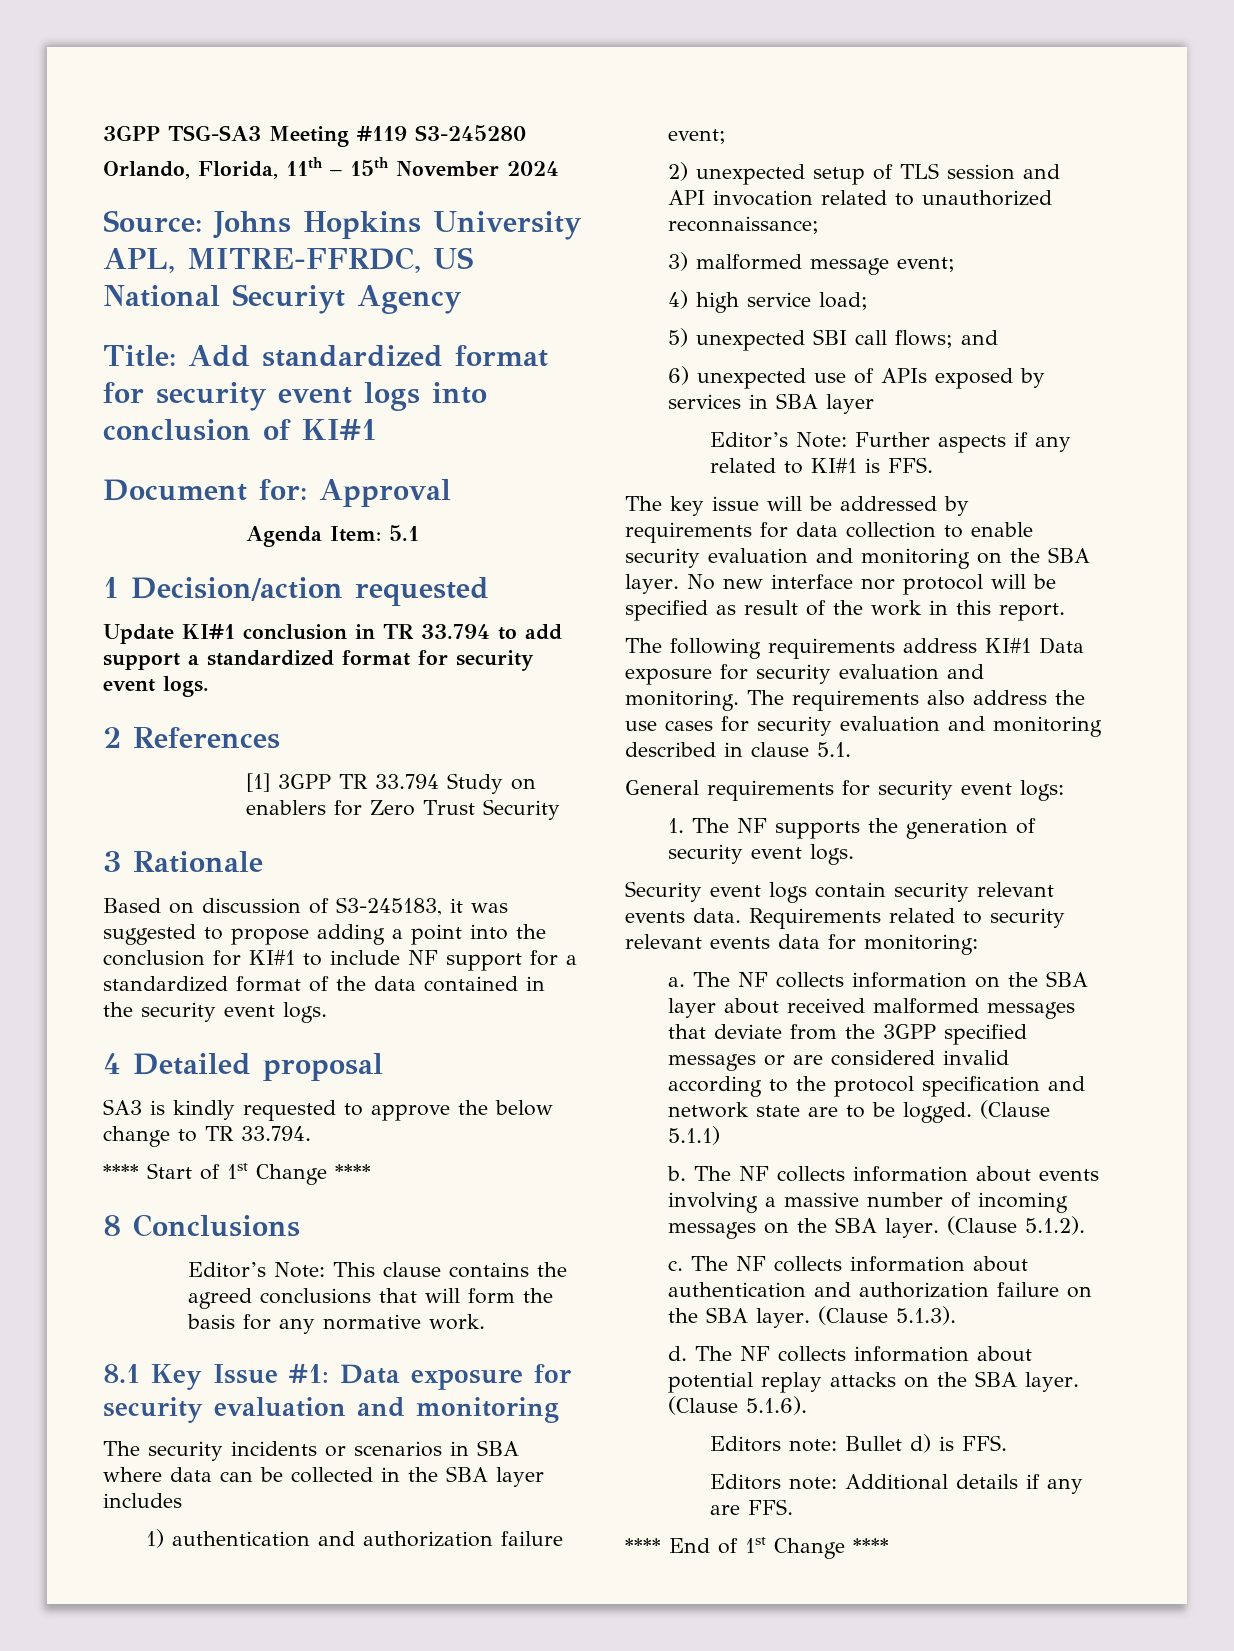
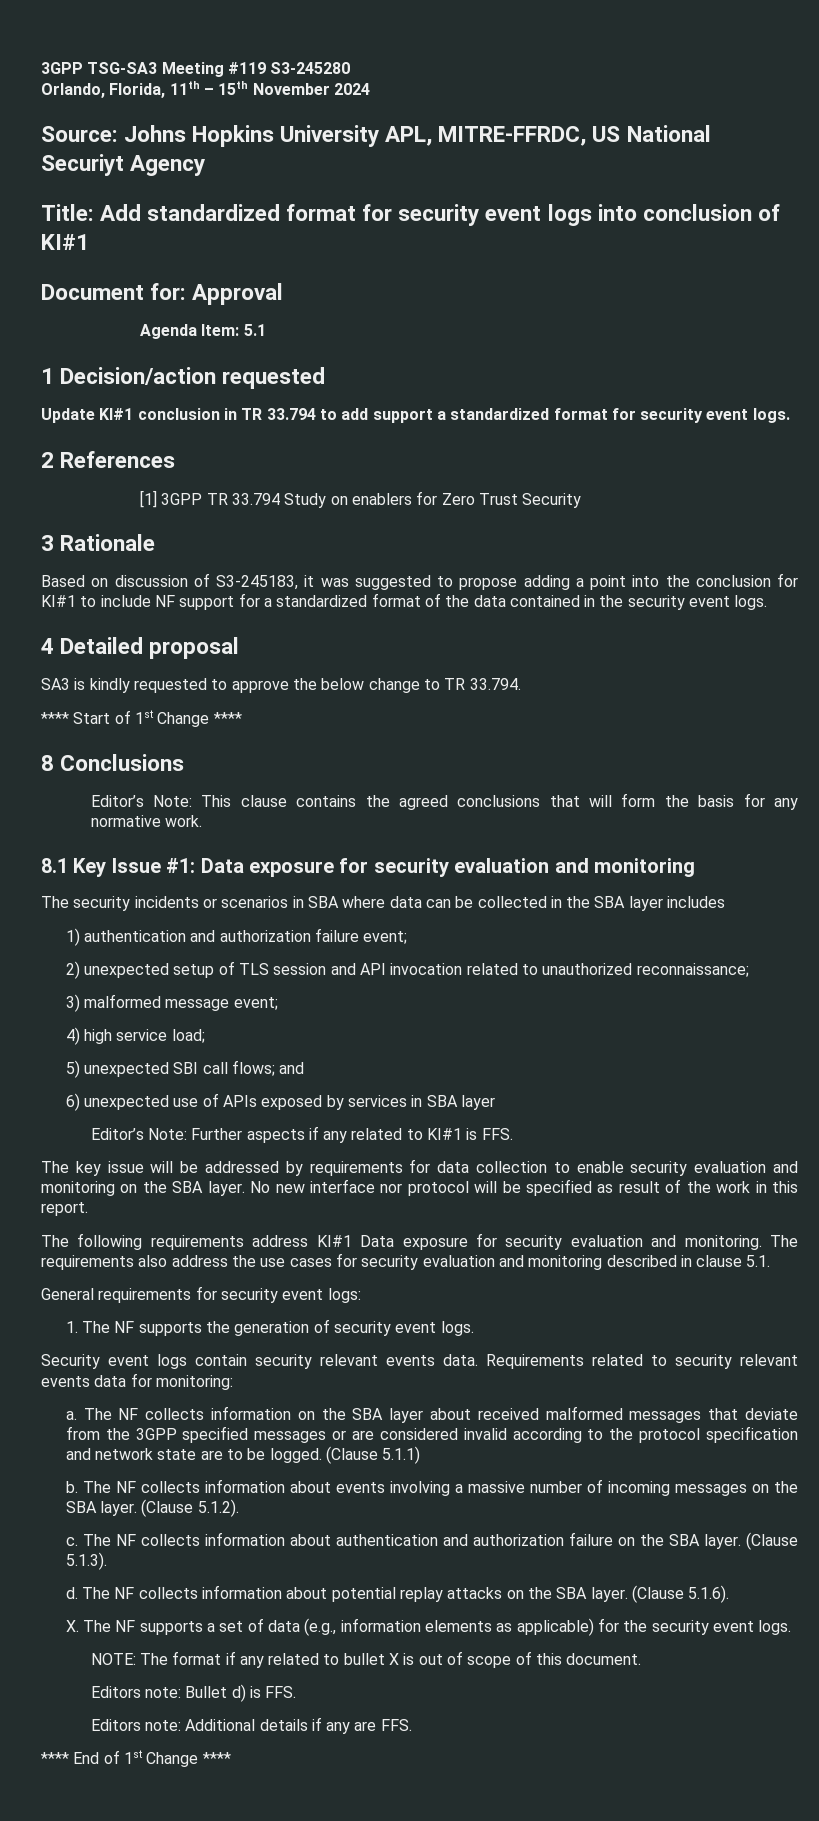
+ X. The NF supports a set of data (e.g., information elements as applicable) for the security event logs.
+ NOTE: The format if any related to bullet X is out of scope of this document.

